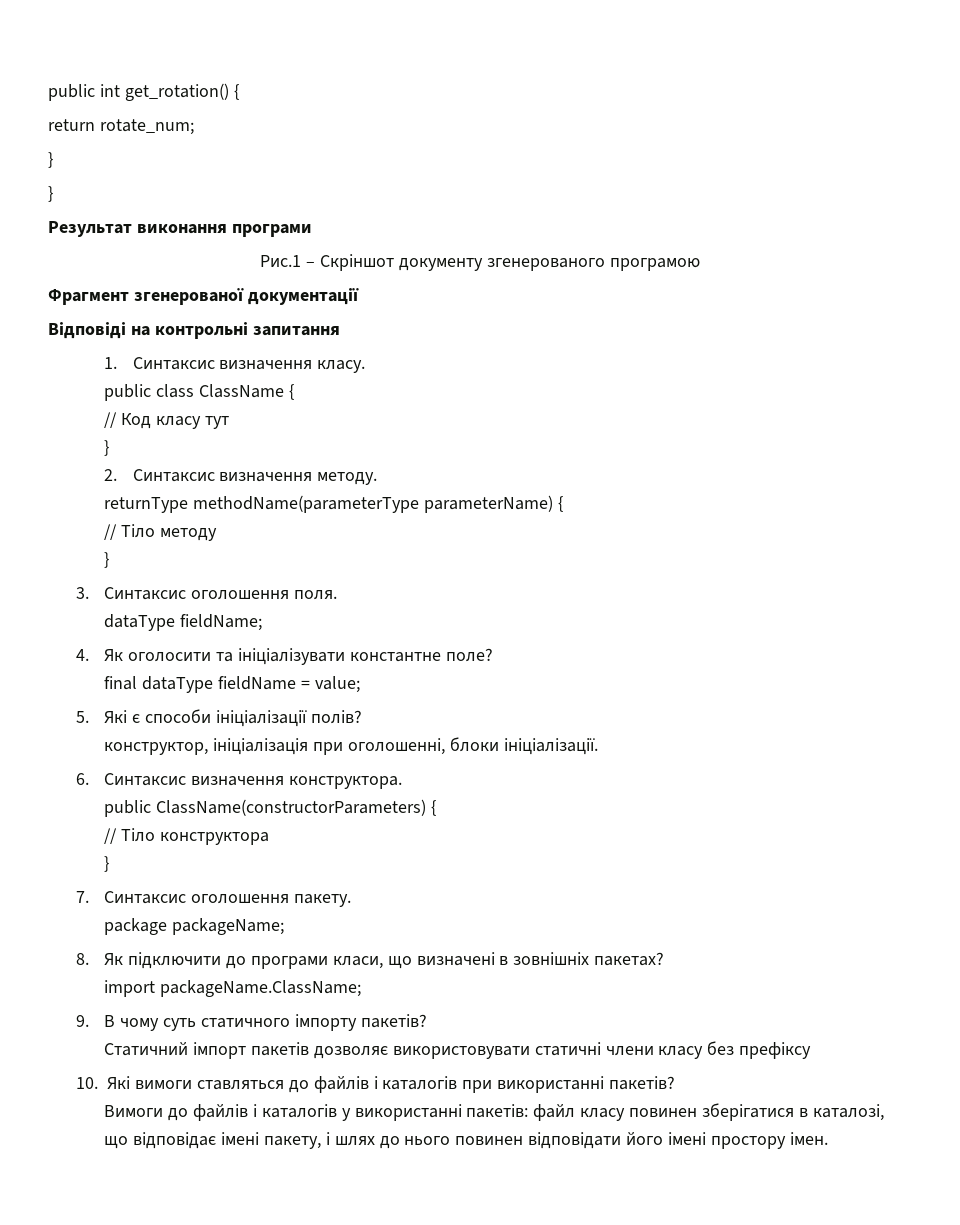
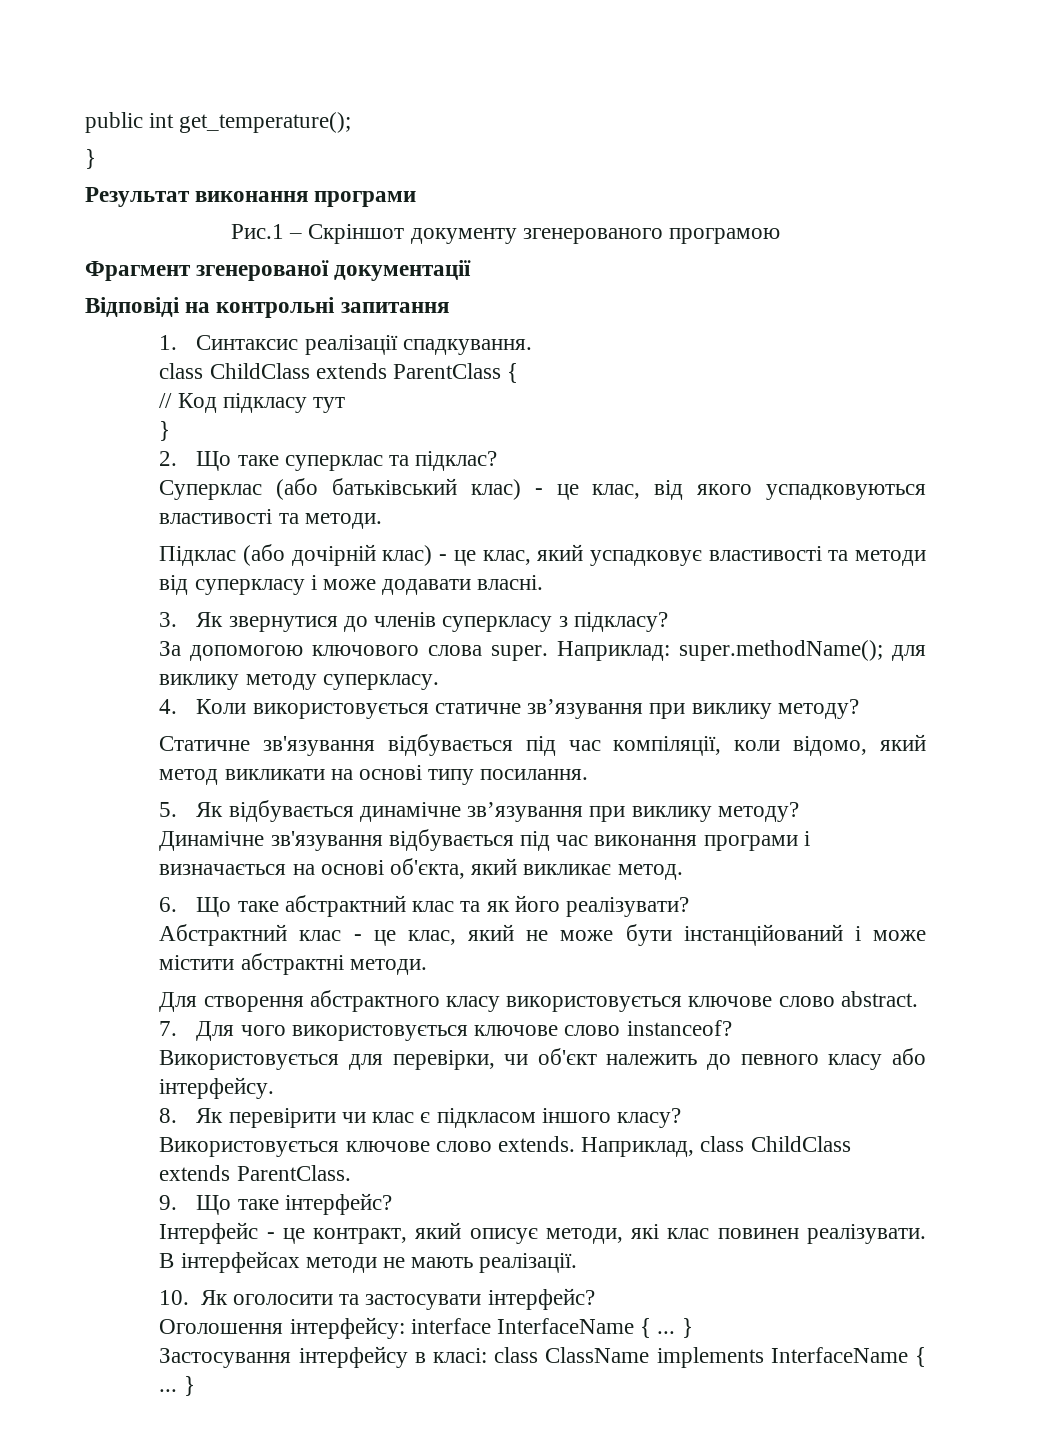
- public int get_rotation() {
- return rotate_num;
- }
+ public int get_temperature();
- 1. Синтаксис визначення класу.
- public class ClassName {
+ 1. Синтаксис реалізації спадкування.
+ class ChildClass extends ParentClass {
- // Код класу тут
+ // Код підкласу тут
- 2. Синтаксис визначення методу.
- returnType methodName(parameterType parameterName) {
- // Тіло методу
- }
- 3. Синтаксис оголошення поля.
- dataType fieldName;
- 4. Як оголосити та ініціалізувати константне поле?
- final dataType fieldName = value;
- 5. Які є способи ініціалізації полів?
- конструктор, ініціалізація при оголошенні, блоки ініціалізації.
- 6. Синтаксис визначення конструктора.
- public ClassName(constructorParameters) {
- // Тіло конструктора
- }
- 7. Синтаксис оголошення пакету.
- package packageName;
- 8. Як підключити до програми класи, що визначені в зовнішніх пакетах?
- import packageName.ClassName;
- 9. В чому суть статичного імпорту пакетів?
- Статичний імпорт пакетів дозволяє використовувати статичні члени класу без префіксу
- 10. Які вимоги ставляться до файлів і каталогів при використанні пакетів?
- Вимоги до файлів і каталогів у використанні пакетів: файл класу повинен зберігатися в каталозі, що відповідає імені пакету, і шлях до нього повинен відповідати його імені простору імен.
+ 2. Що таке суперклас та підклас?
+ Суперклас (або батьківський клас) - це клас, від якого успадковуються властивості та методи.
+ Підклас (або дочірній клас) - це клас, який успадковує властивості та методи від суперкласу і може додавати власні.
+ 3. Як звернутися до членів суперкласу з підкласу?
+ За допомогою ключового слова super. Наприклад: super.methodName(); для виклику методу суперкласу.
+ 4. Коли використовується статичне зв’язування при виклику методу?
+ Статичне зв'язування відбувається під час компіляції, коли відомо, який метод викликати на основі типу посилання.
+ 5. Як відбувається динамічне зв’язування при виклику методу?
+ Динамічне зв'язування відбувається під час виконання програми і визначається на основі об'єкта, який викликає метод.
+ 6. Що таке абстрактний клас та як його реалізувати?
+ Абстрактний клас - це клас, який не може бути інстанційований і може містити абстрактні методи.
+ Для створення абстрактного класу використовується ключове слово abstract.
+ 7. Для чого використовується ключове слово instanceof?
+ Використовується для перевірки, чи об'єкт належить до певного класу або інтерфейсу.
+ 8. Як перевірити чи клас є підкласом іншого класу?
+ Використовується ключове слово extends. Наприклад, class ChildClass extends ParentClass.
+ 9. Що таке інтерфейс?
+ Інтерфейс - це контракт, який описує методи, які клас повинен реалізувати. В інтерфейсах методи не мають реалізації.
+ 10. Як оголосити та застосувати інтерфейс?
+ Оголошення інтерфейсу: interface InterfaceName { ... }
+ Застосування інтерфейсу в класі: class ClassName implements InterfaceName { ... }

